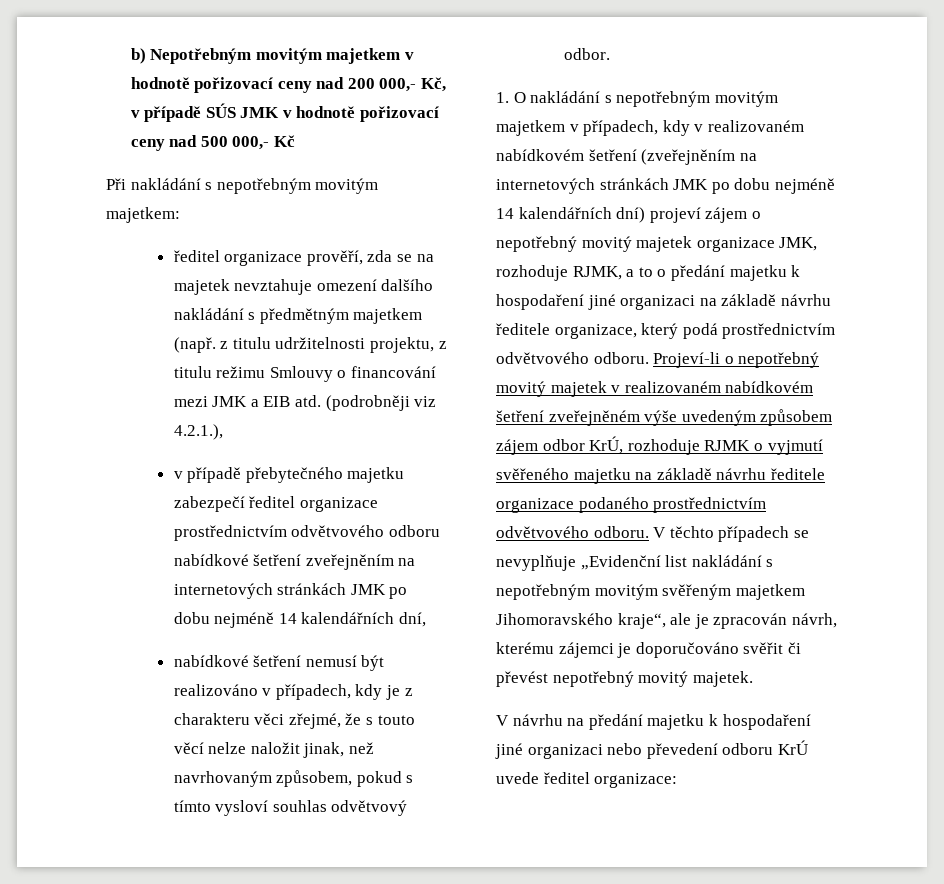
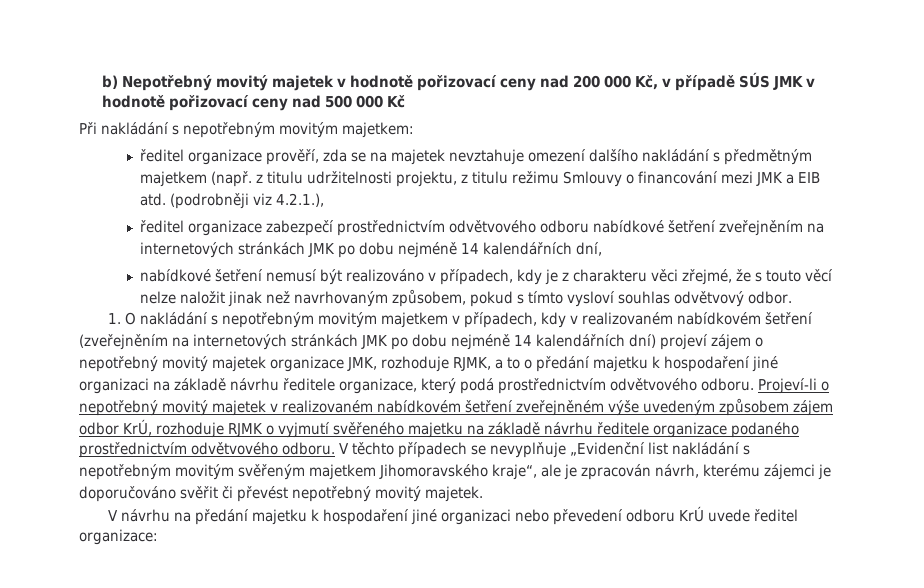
- b) Nepotřebným movitým majetkem v hodnotě pořizovací ceny nad 200 000,- Kč, v případě SÚS JMK v hodnotě pořizovací ceny nad 500 000,- Kč
+ b) Nepotřebný movitý majetek v hodnotě pořizovací ceny nad 200 000 Kč, v případě SÚS JMK v hodnotě pořizovací ceny nad 500 000 Kč
- v případě přebytečného majetku zabezpečí ředitel organizace prostřednictvím odvětvového odboru nabídkové šetření zveřejněním na internetových stránkách JMK po dobu nejméně 14 kalendářních dní,
+ ředitel organizace zabezpečí prostřednictvím odvětvového odboru nabídkové šetření zveřejněním na internetových stránkách JMK po dobu nejméně 14 kalendářních dní,
- nabídkové šetření nemusí být realizováno v případech, kdy je z charakteru věci zřejmé, že s touto věcí nelze naložit jinak, než navrhovaným způsobem, pokud s tímto vysloví souhlas odvětvový odbor.
+ nabídkové šetření nemusí být realizováno v případech, kdy je z charakteru věci zřejmé, že s touto věcí nelze naložit jinak než navrhovaným způsobem, pokud s tímto vysloví souhlas odvětvový odbor.

